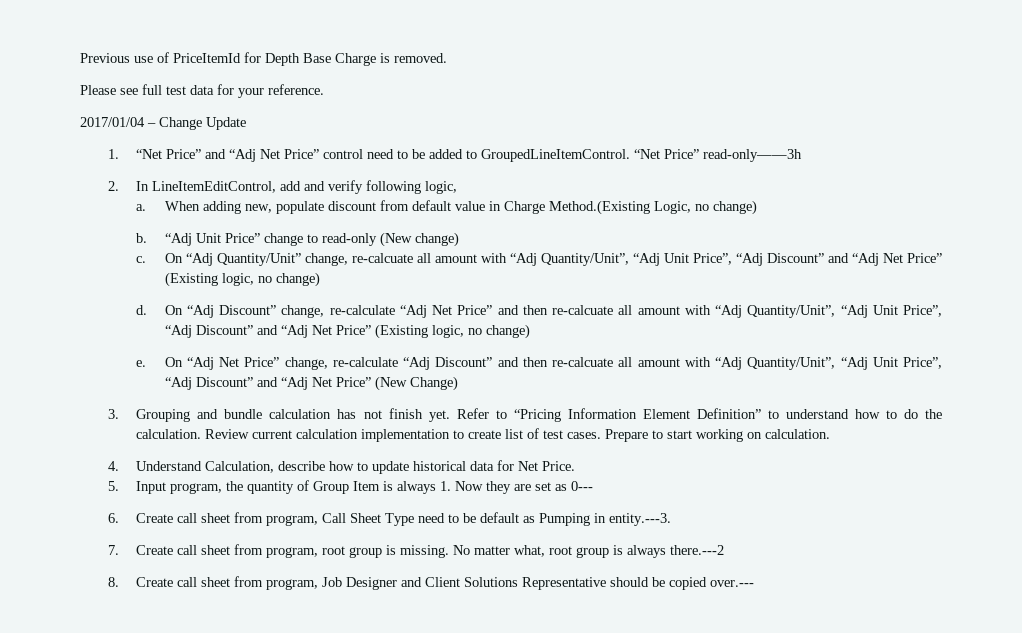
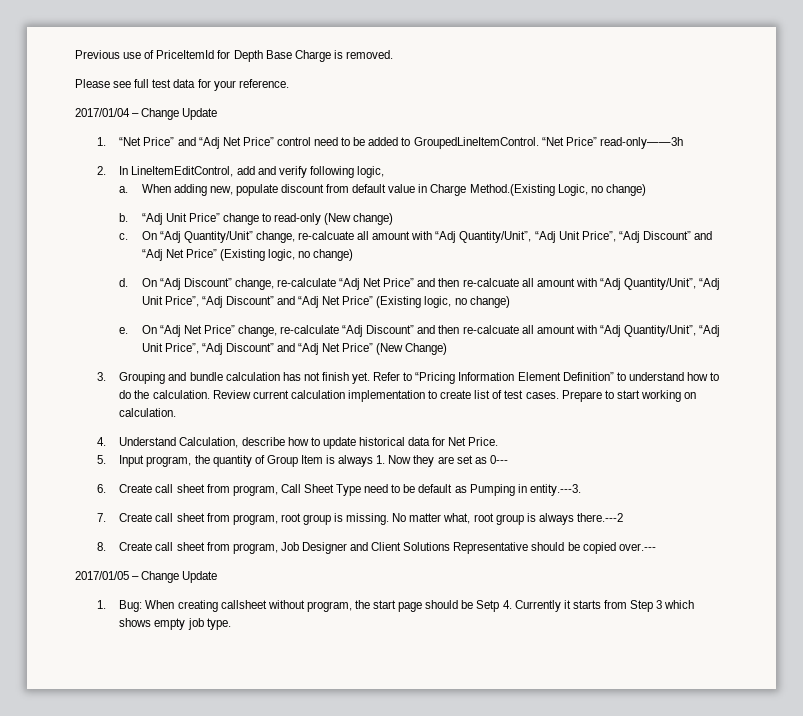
+ 2017/01/05 – Change Update
+ 1. Bug: When creating callsheet without program, the start page should be Setp 4. Currently it starts from Step 3 which shows empty job type.

